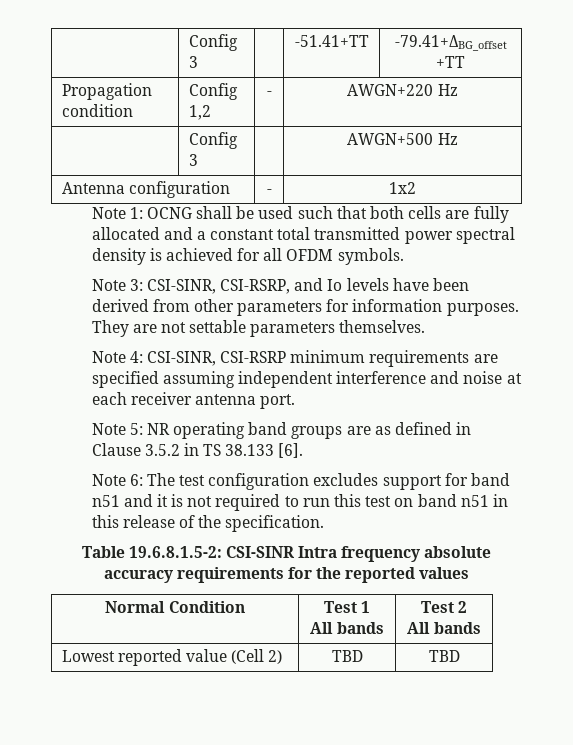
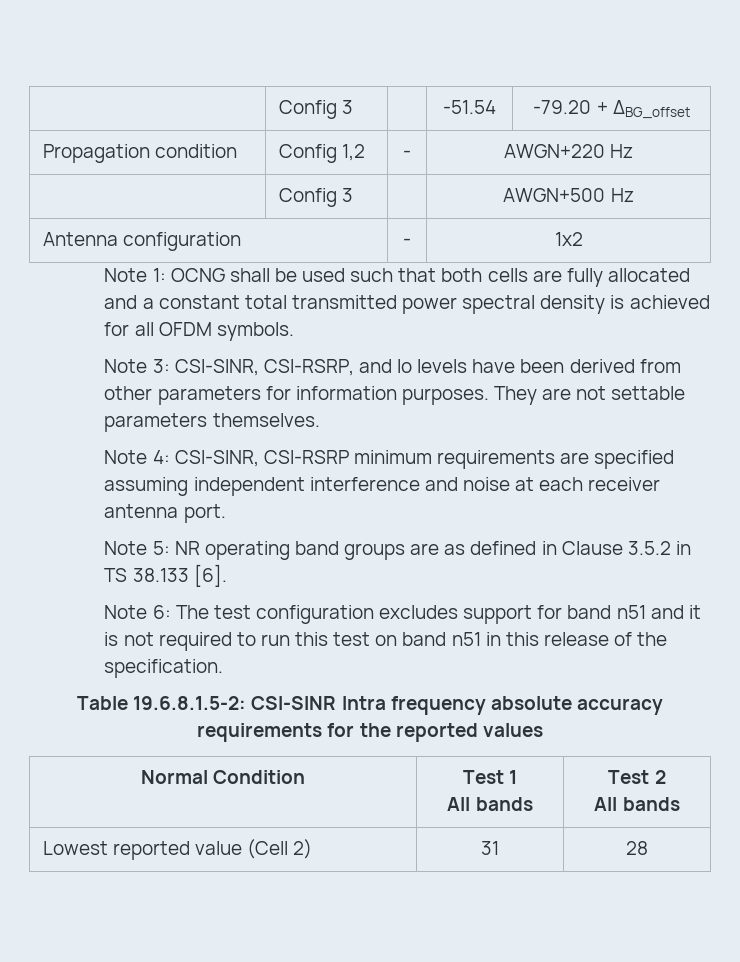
- | Config 3 | | -51.41+TT | -79.41+ΔBG_offset +TT
+ | Config 3 | | -51.54 | -79.20 + ΔBG_offset
- Lowest reported value (Cell 2) | TBD | TBD
+ Lowest reported value (Cell 2) | 31 | 28

